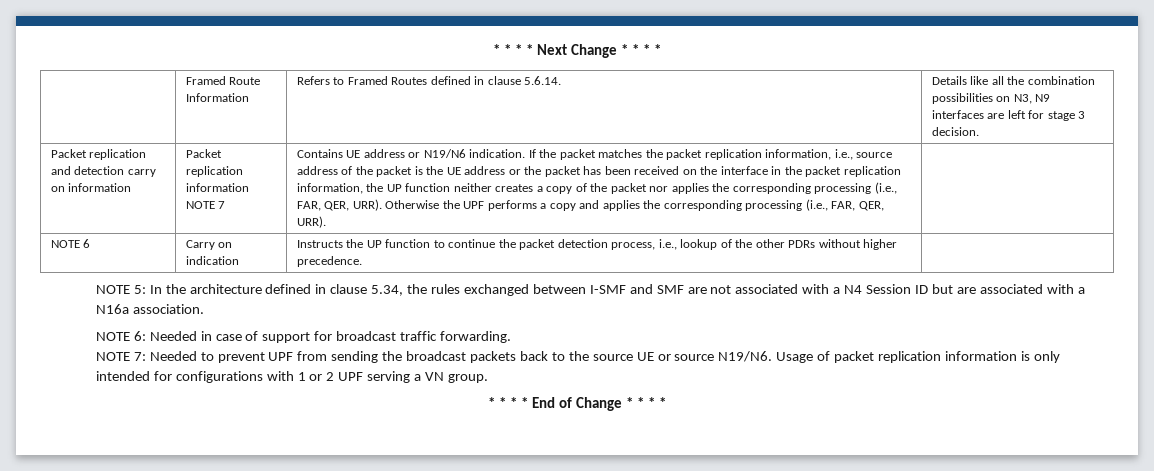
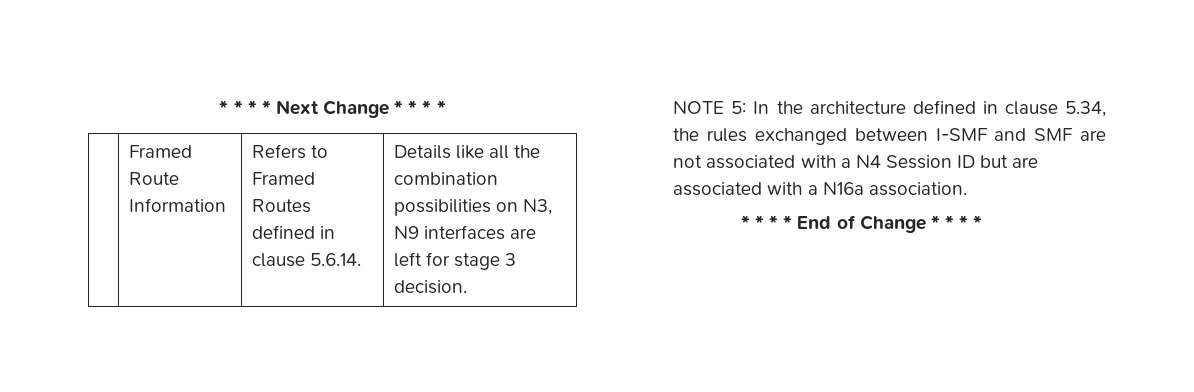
- Packet replication and detection carry on information | Packet replication information NOTE 7 | Contains UE address or N19/N6 indication. If the packet matches the packet replication information, i.e., source address of the packet is the UE address or the packet has been received on the interface in the packet replication information, the UP function neither creates a copy of the packet nor applies the corresponding processing (i.e., FAR, QER, URR). Otherwise the UPF performs a copy and applies the corresponding processing (i.e., FAR, QER, URR). |
- NOTE 6 | Carry on indication | Instructs the UP function to continue the packet detection process, i.e., lookup of the other PDRs without higher precedence. |
- NOTE 6: Needed in case of support for broadcast traffic forwarding.
- NOTE 7: Needed to prevent UPF from sending the broadcast packets back to the source UE or source N19/N6. Usage of packet replication information is only intended for configurations with 1 or 2 UPF serving a VN group.

